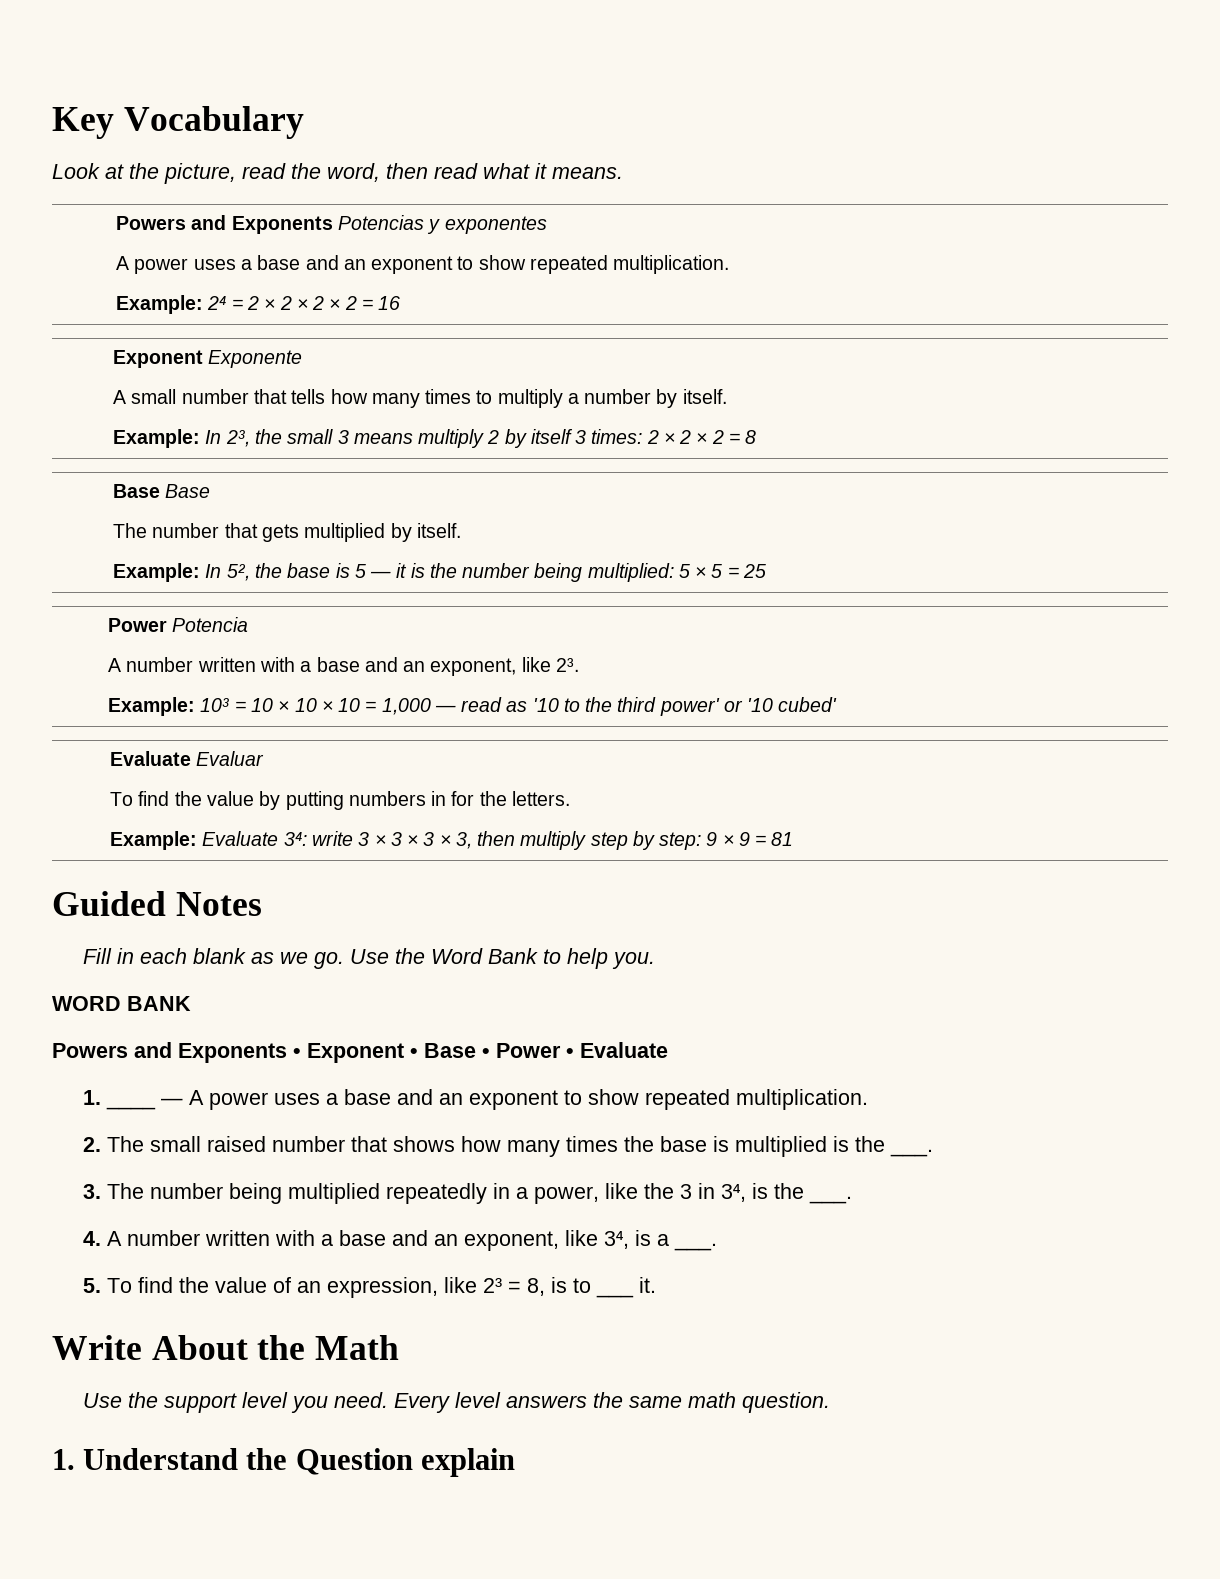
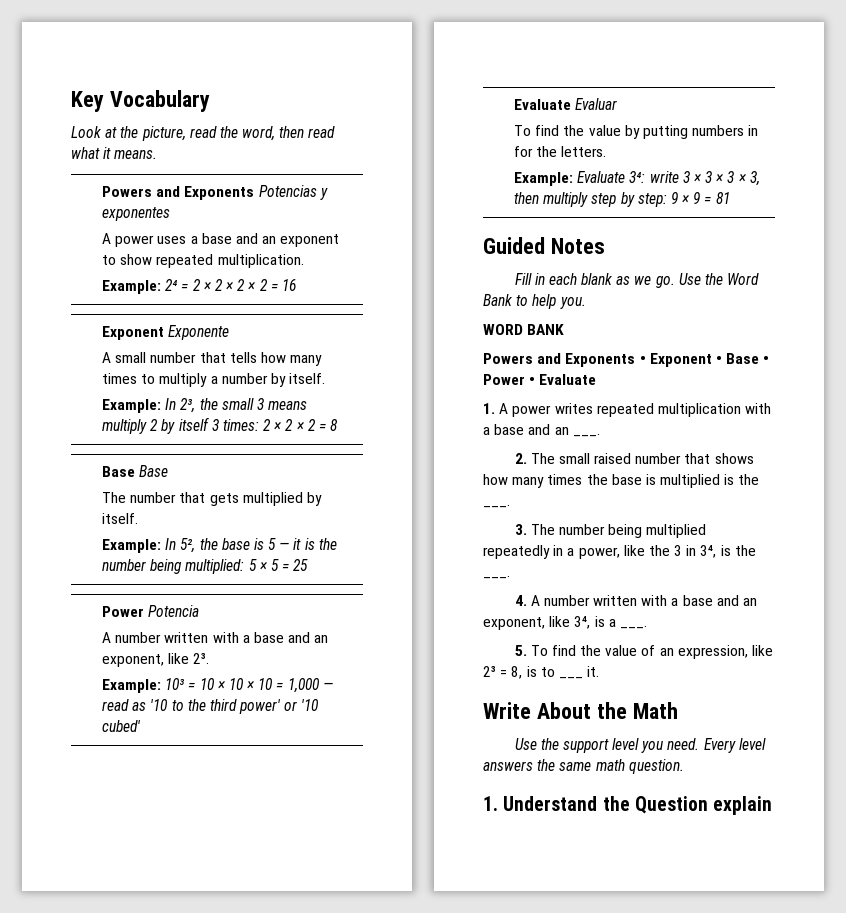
- 1. ____ — A power uses a base and an exponent to show repeated multiplication.
+ 1. A power writes repeated multiplication with a base and an ___.

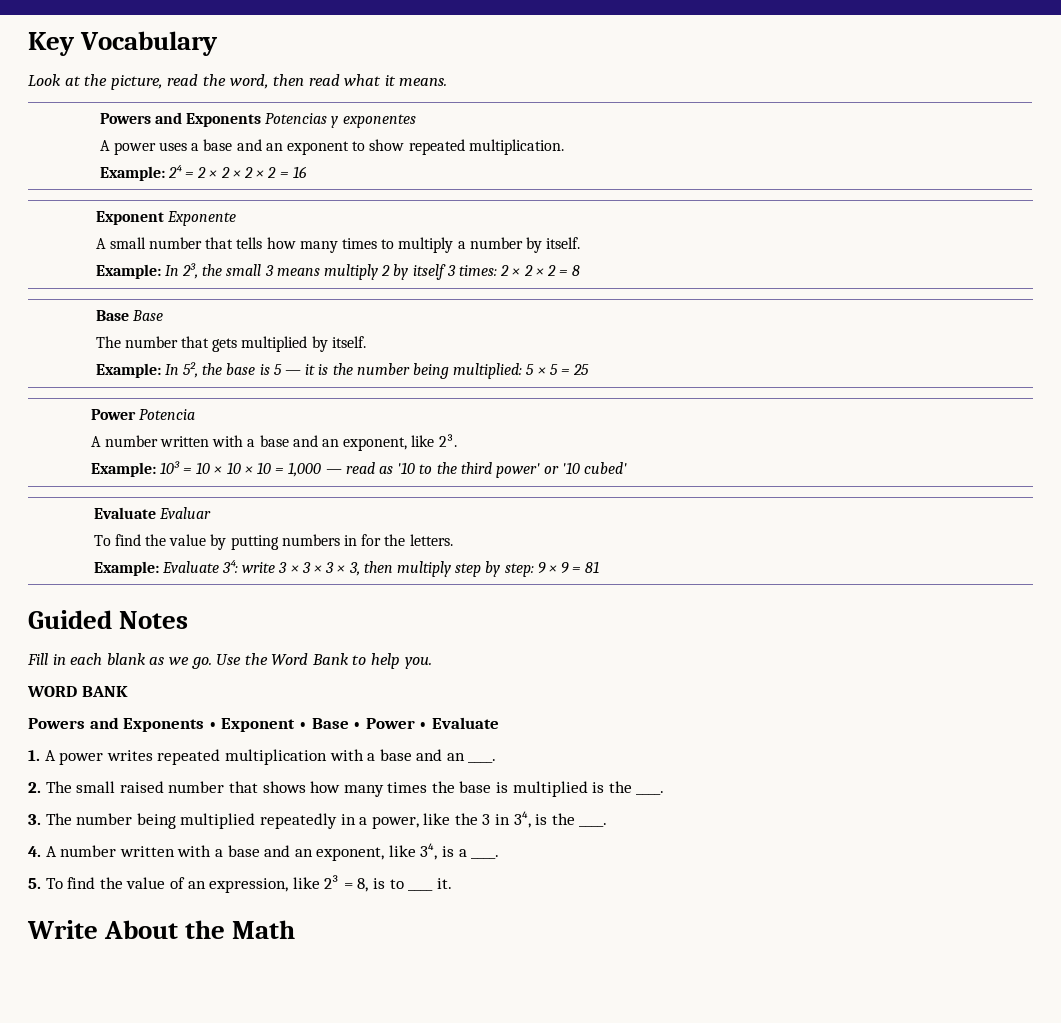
- 1. A power writes repeated multiplication with a base and an ___.
+ 1. A power writes repeated multiplication with a base and an ____.
- 2. The small raised number that shows how many times the base is multiplied is the ___.
+ 2. The small raised number that shows how many times the base is multiplied is the ____.
- 3. The number being multiplied repeatedly in a power, like the 3 in 3⁴, is the ___.
+ 3. The number being multiplied repeatedly in a power, like the 3 in 3⁴, is the ____.
- 4. A number written with a base and an exponent, like 3⁴, is a ___.
+ 4. A number written with a base and an exponent, like 3⁴, is a ____.
- 5. To find the value of an expression, like 2³ = 8, is to ___ it.
+ 5. To find the value of an expression, like 2³ = 8, is to ____ it.
- Use the support level you need. Every level answers the same math question.
- 1. Understand the Question explain

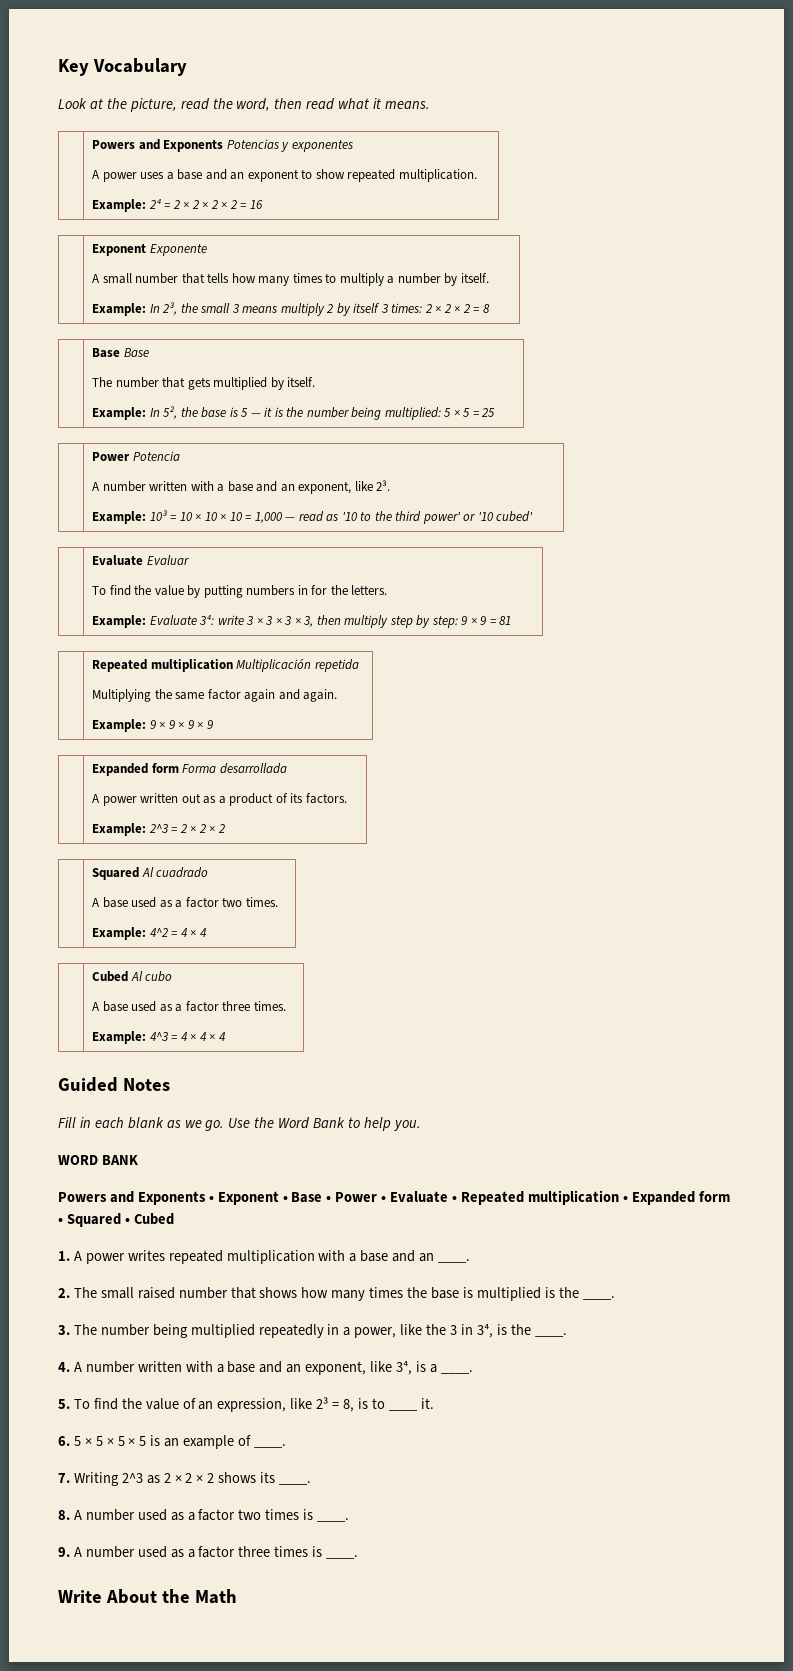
+ | Repeated multiplication Multiplicación repetida
+ Multiplying the same factor again and again.
+ Example: 9 × 9 × 9 × 9
+ | Expanded form Forma desarrollada
+ A power written out as a product of its factors.
+ Example: 2^3 = 2 × 2 × 2
+ | Squared Al cuadrado
+ A base used as a factor two times.
+ Example: 4^2 = 4 × 4
+ | Cubed Al cubo
+ A base used as a factor three times.
+ Example: 4^3 = 4 × 4 × 4
- Powers and Exponents • Exponent • Base • Power • Evaluate
+ Powers and Exponents • Exponent • Base • Power • Evaluate • Repeated multiplication • Expanded form • Squared • Cubed
+ 6. 5 × 5 × 5 × 5 is an example of ____.
+ 7. Writing 2^3 as 2 × 2 × 2 shows its ____.
+ 8. A number used as a factor two times is ____.
+ 9. A number used as a factor three times is ____.

